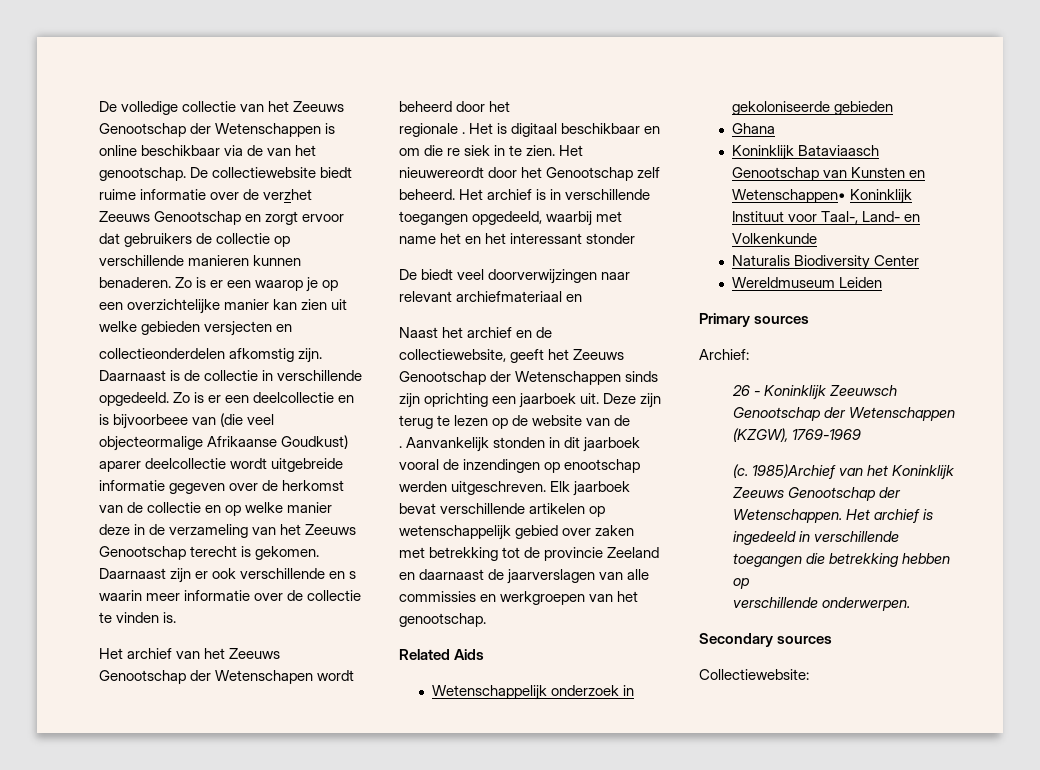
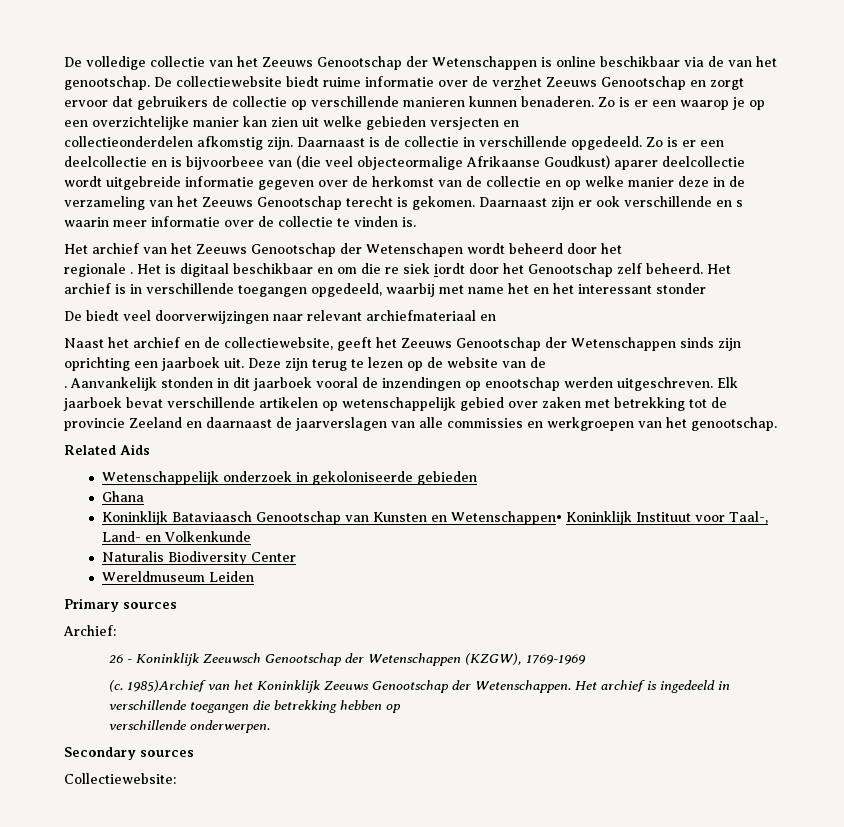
- Het is digitaal beschikbaar en om die re siek in te zien. Het nieuwereordt door het Genootschap zelf beheerd.
+ Het is digitaal beschikbaar en om die re siek iordt door het Genootschap zelf beheerd.

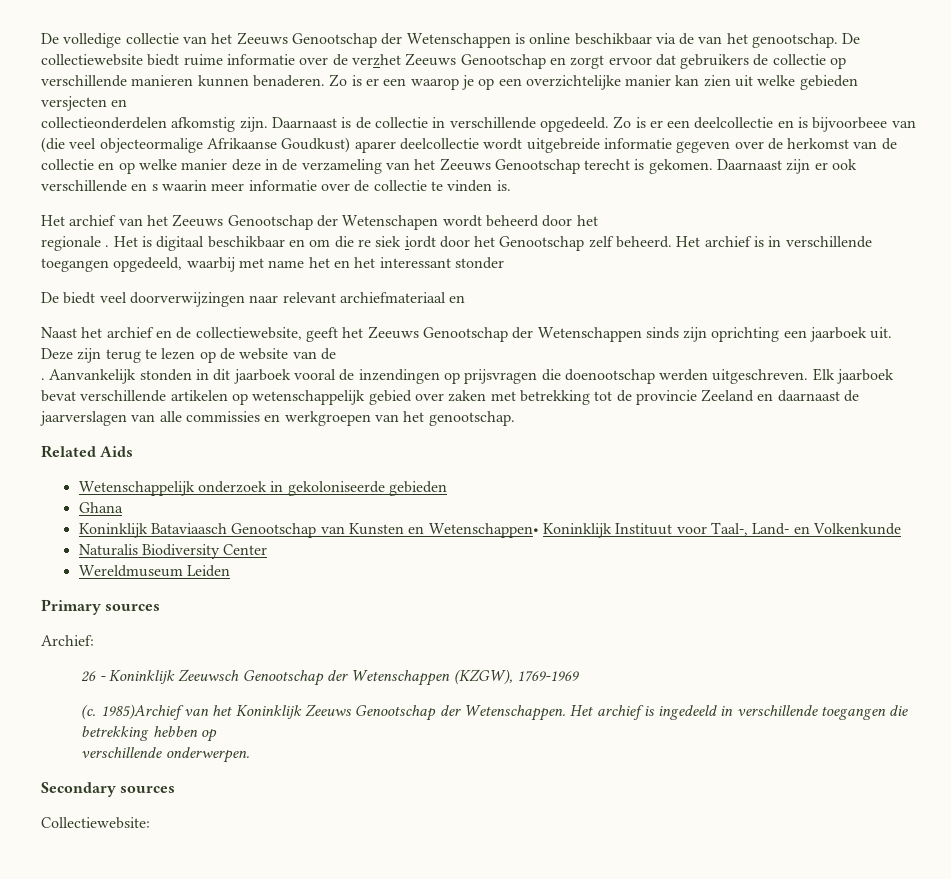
- Aanvankelijk stonden in dit jaarboek vooral de inzendingen op enootschap werden uitgeschreven.
+ Aanvankelijk stonden in dit jaarboek vooral de inzendingen op prijsvragen die doenootschap werden uitgeschreven.

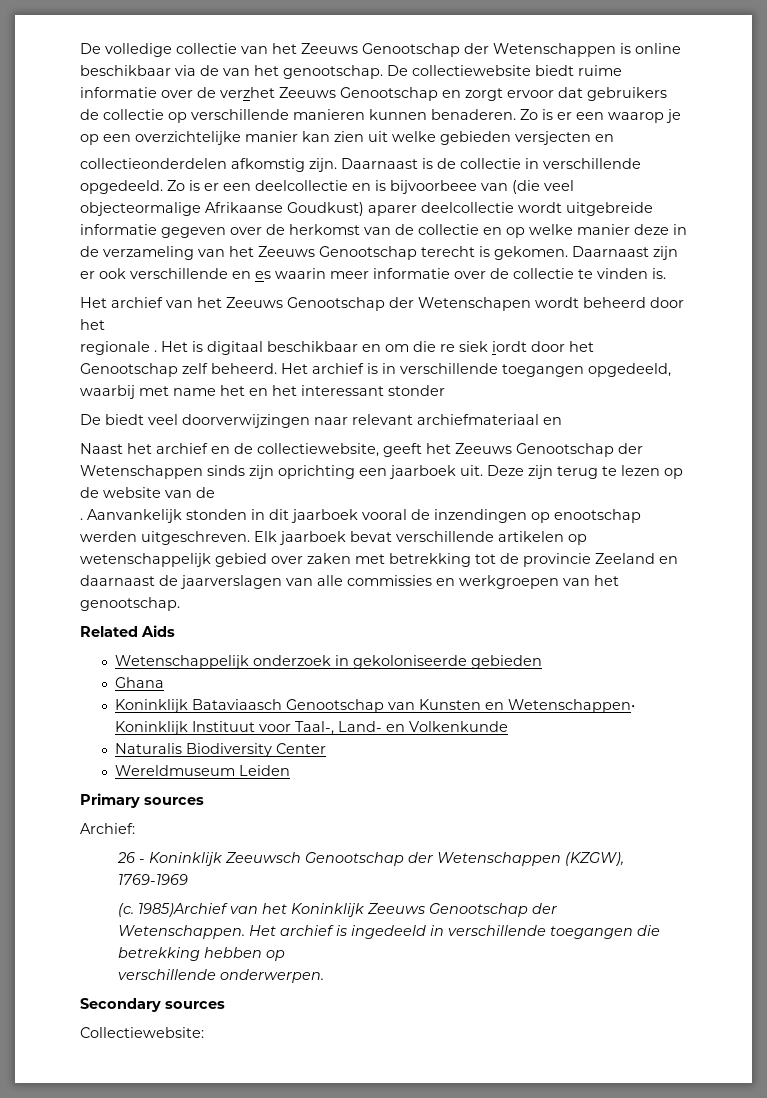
- Daarnaast zijn er ook verschillende en s waarin meer informatie over de collectie te vinden is.
+ Daarnaast zijn er ook verschillende en es waarin meer informatie over de collectie te vinden is.
- Aanvankelijk stonden in dit jaarboek vooral de inzendingen op prijsvragen die doenootschap werden uitgeschreven.
+ Aanvankelijk stonden in dit jaarboek vooral de inzendingen op enootschap werden uitgeschreven.

